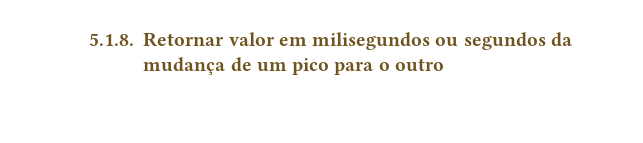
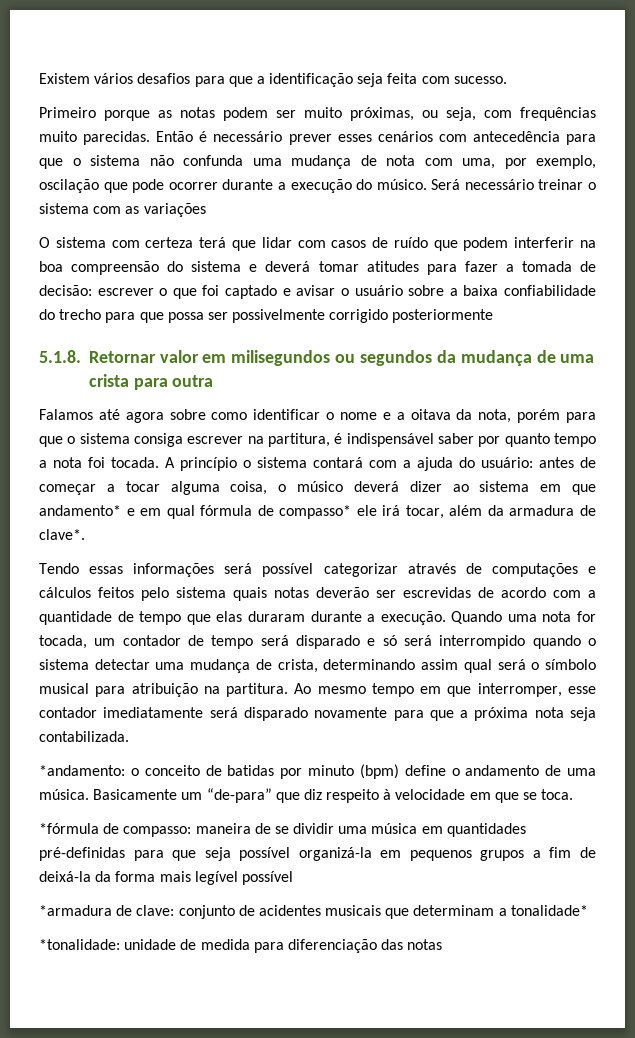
+ Existem vários desafios para que a identificação seja feita com sucesso.
+ Primeiro porque as notas podem ser muito próximas, ou seja, com frequências muito parecidas. Então é necessário prever esses cenários com antecedência para que o sistema não confunda uma mudança de nota com uma, por exemplo, oscilação que pode ocorrer durante a execução do músico. Será necessário treinar o sistema com as variações
+ O sistema com certeza terá que lidar com casos de ruído que podem interferir na boa compreensão do sistema e deverá tomar atitudes para fazer a tomada de decisão: escrever o que foi captado e avisar o usuário sobre a baixa confiabilidade do trecho para que possa ser possivelmente corrigido posteriormente
- 5.1.8. Retornar valor em milisegundos ou segundos da mudança de um pico para o outro
+ 5.1.8. Retornar valor em milisegundos ou segundos da mudança de uma crista para outra
+ Falamos até agora sobre como identificar o nome e a oitava da nota, porém para que o sistema consiga escrever na partitura, é indispensável saber por quanto tempo a nota foi tocada. A princípio o sistema contará com a ajuda do usuário: antes de começar a tocar alguma coisa, o músico deverá dizer ao sistema em que andamento* e em qual fórmula de compasso* ele irá tocar, além da armadura de clave*.
+ Tendo essas informações será possível categorizar através de computações e cálculos feitos pelo sistema quais notas deverão ser escrevidas de acordo com a quantidade de tempo que elas duraram durante a execução. Quando uma nota for tocada, um contador de tempo será disparado e só será interrompido quando o sistema detectar uma mudança de crista, determinando assim qual será o símbolo musical para atribuição na partitura. Ao mesmo tempo em que interromper, esse contador imediatamente será disparado novamente para que a próxima nota seja contabilizada.
+ *andamento: o conceito de batidas por minuto (bpm) define o andamento de uma música. Basicamente um “de-para” que diz respeito à velocidade em que se toca.
+ *fórmula de compasso: maneira de se dividir uma música em quantidades pré-definidas para que seja possível organizá-la em pequenos grupos a fim de deixá-la da forma mais legível possível
+ *armadura de clave: conjunto de acidentes musicais que determinam a tonalidade*
+ *tonalidade: unidade de medida para diferenciação das notas

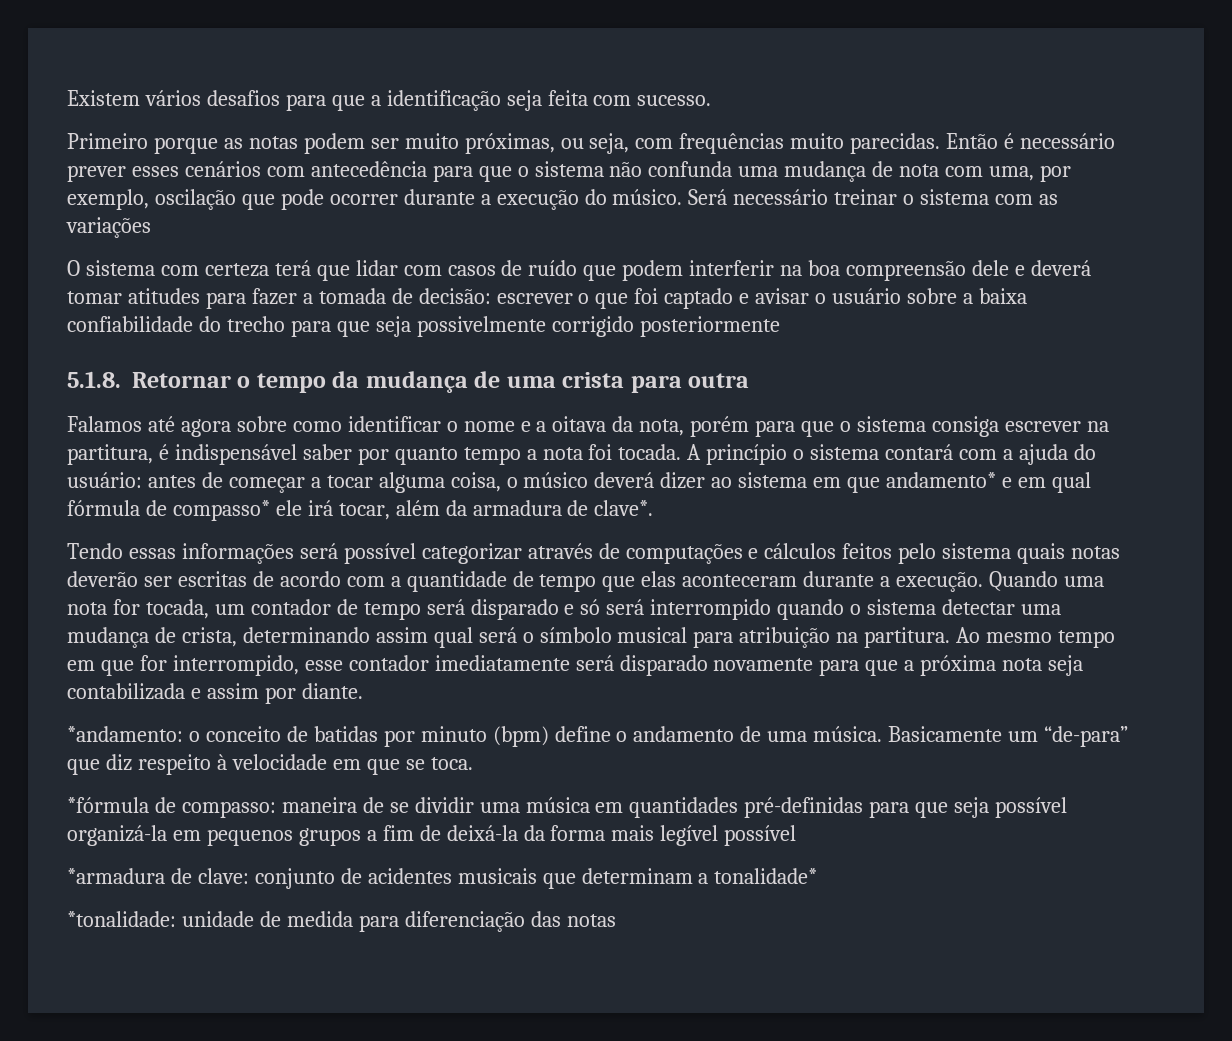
- O sistema com certeza terá que lidar com casos de ruído que podem interferir na boa compreensão do sistema e deverá tomar atitudes para fazer a tomada de decisão: escrever o que foi captado e avisar o usuário sobre a baixa confiabilidade do trecho para que possa ser possivelmente corrigido posteriormente
+ O sistema com certeza terá que lidar com casos de ruído que podem interferir na boa compreensão dele e deverá tomar atitudes para fazer a tomada de decisão: escrever o que foi captado e avisar o usuário sobre a baixa confiabilidade do trecho para que seja possivelmente corrigido posteriormente
- 5.1.8. Retornar valor em milisegundos ou segundos da mudança de uma crista para outra
+ 5.1.8. Retornar o tempo da mudança de uma crista para outra
- Tendo essas informações será possível categorizar através de computações e cálculos feitos pelo sistema quais notas deverão ser escrevidas de acordo com a quantidade de tempo que elas duraram durante a execução.
+ Tendo essas informações será possível categorizar através de computações e cálculos feitos pelo sistema quais notas deverão ser escritas de acordo com a quantidade de tempo que elas aconteceram durante a execução.
- Ao mesmo tempo em que interromper, esse contador imediatamente será disparado novamente para que a próxima nota seja contabilizada.
+ Ao mesmo tempo em que for interrompido, esse contador imediatamente será disparado novamente para que a próxima nota seja contabilizada e assim por diante.

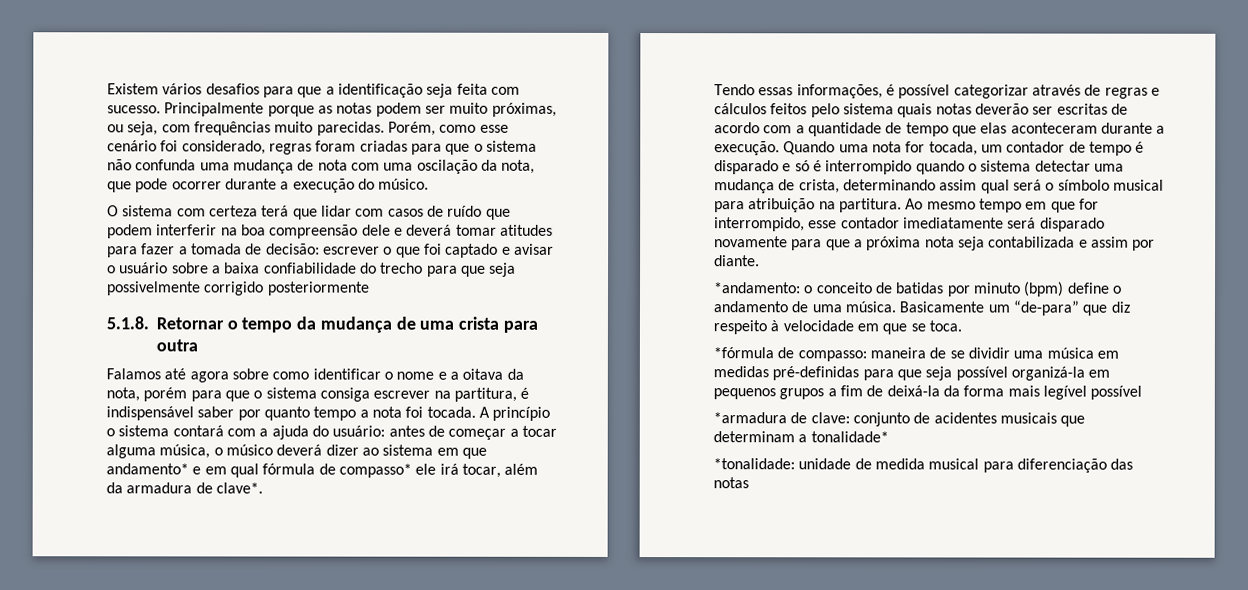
- Existem vários desafios para que a identificação seja feita com sucesso.
- Primeiro porque as notas podem ser muito próximas, ou seja, com frequências muito parecidas.
+ Existem vários desafios para que a identificação seja feita com sucesso. Principalmente porque as notas podem ser muito próximas, ou seja, com frequências muito parecidas.
- Então é necessário prever esses cenários com antecedência para que o sistema não confunda uma mudança de nota com uma, por exemplo, oscilação que pode ocorrer durante a execução do músico. Será necessário treinar o sistema com as variações
+ Porém, como esse cenário foi considerado, regras foram criadas para que o sistema não confunda uma mudança de nota com uma oscilação da nota, que pode ocorrer durante a execução do músico.
- A princípio o sistema contará com a ajuda do usuário: antes de começar a tocar alguma coisa, o músico deverá dizer ao sistema em que andamento* e em qual fórmula de compasso* ele irá tocar, além da armadura de clave*.
+ A princípio o sistema contará com a ajuda do usuário: antes de começar a tocar alguma música, o músico deverá dizer ao sistema em que andamento* e em qual fórmula de compasso* ele irá tocar, além da armadura de clave*.
- Tendo essas informações será possível categorizar através de computações e cálculos feitos pelo sistema quais notas deverão ser escritas de acordo com a quantidade de tempo que elas aconteceram durante a execução.
+ Tendo essas informações, é possível categorizar através de regras e cálculos feitos pelo sistema quais notas deverão ser escritas de acordo com a quantidade de tempo que elas aconteceram durante a execução.
- Quando uma nota for tocada, um contador de tempo será disparado e só será interrompido quando o sistema detectar uma mudança de crista, determinando assim qual será o símbolo musical para atribuição na partitura.
+ Quando uma nota for tocada, um contador de tempo é disparado e só é interrompido quando o sistema detectar uma mudança de crista, determinando assim qual será o símbolo musical para atribuição na partitura.
- *fórmula de compasso: maneira de se dividir uma música em quantidades pré-definidas para que seja possível organizá-la em pequenos grupos a fim de deixá-la da forma mais legível possível
+ *fórmula de compasso: maneira de se dividir uma música em medidas pré-definidas para que seja possível organizá-la em pequenos grupos a fim de deixá-la da forma mais legível possível
- *tonalidade: unidade de medida para diferenciação das notas
+ *tonalidade: unidade de medida musical para diferenciação das notas

